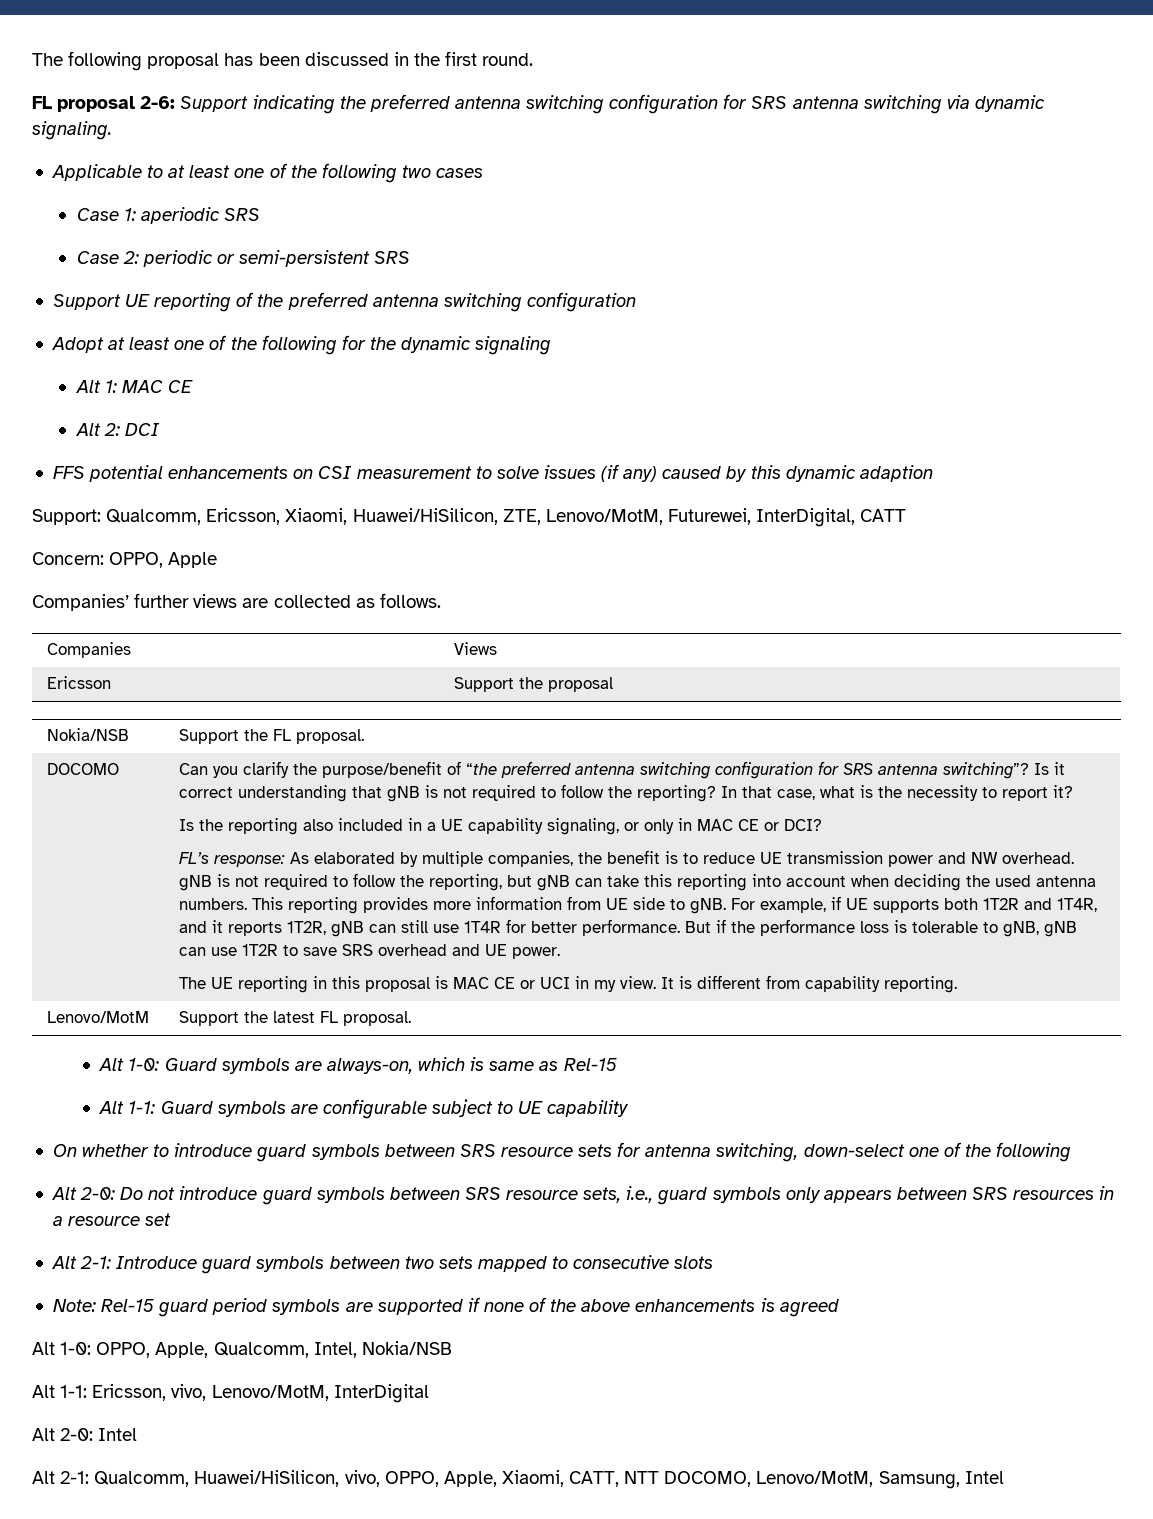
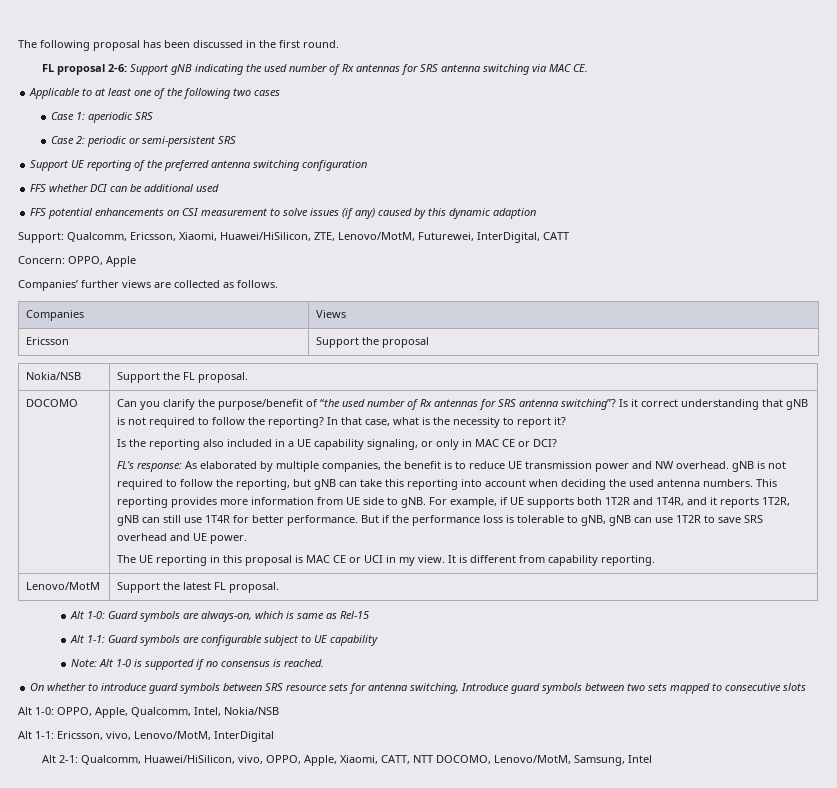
- FL proposal 2-6: Support indicating the preferred antenna switching configuration for SRS antenna switching via dynamic signaling.
+ FL proposal 2-6: Support gNB indicating the used number of Rx antennas for SRS antenna switching via MAC CE.
- Adopt at least one of the following for the dynamic signaling
- Alt 1: MAC CE
- Alt 2: DCI
+ FFS whether DCI can be additional used
- Can you clarify the purpose/benefit of “the preferred antenna switching configuration for SRS antenna switching”?
+ Can you clarify the purpose/benefit of “the used number of Rx antennas for SRS antenna switching”?
+ Note: Alt 1-0 is supported if no consensus is reached.
- On whether to introduce guard symbols between SRS resource sets for antenna switching, down-select one of the following
- Alt 2-0: Do not introduce guard symbols between SRS resource sets, i.e., guard symbols only appears between SRS resources in a resource set
- Alt 2-1: Introduce guard symbols between two sets mapped to consecutive slots
+ On whether to introduce guard symbols between SRS resource sets for antenna switching, Introduce guard symbols between two sets mapped to consecutive slots
- Note: Rel-15 guard period symbols are supported if none of the above enhancements is agreed
- Alt 2-0: Intel

